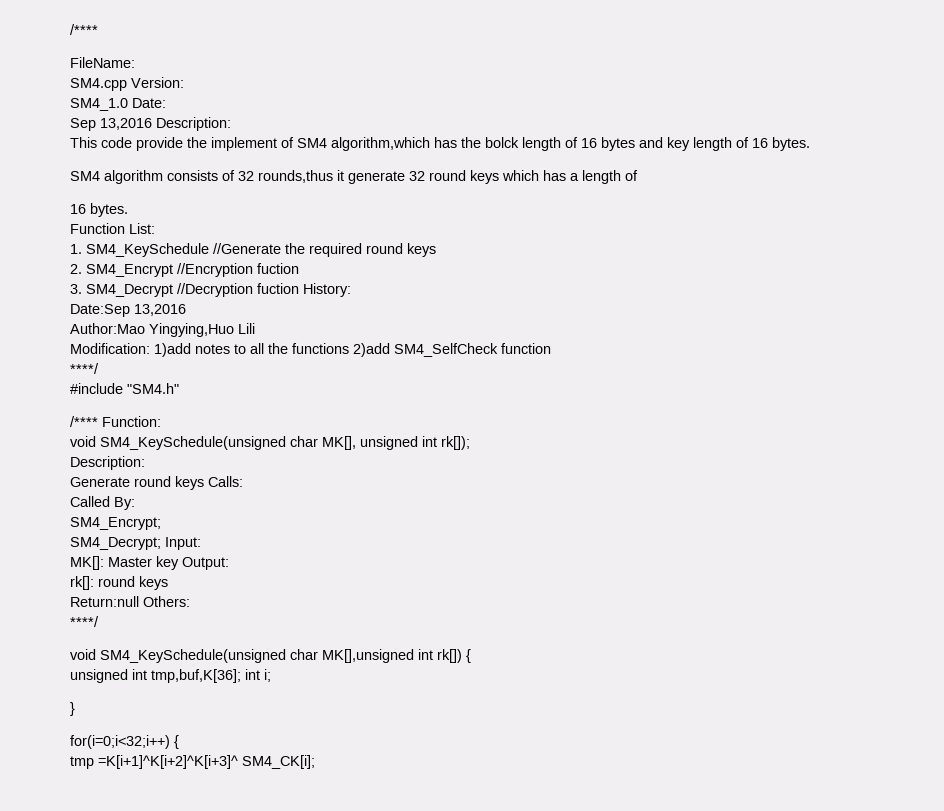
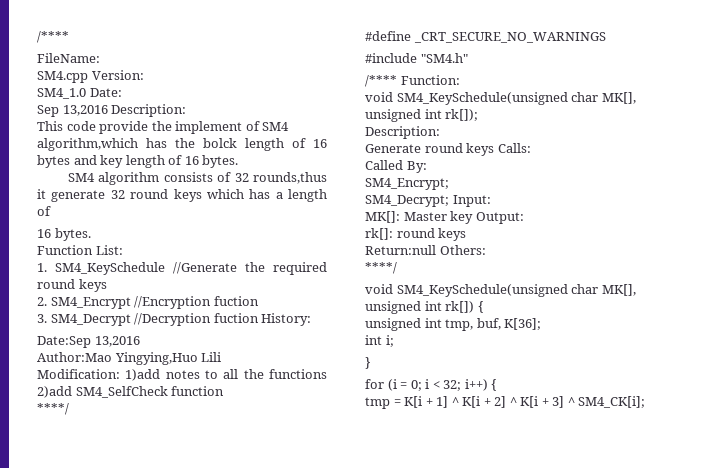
+ #define _CRT_SECURE_NO_WARNINGS
- void SM4_KeySchedule(unsigned char MK[],unsigned int rk[]) {
+ void SM4_KeySchedule(unsigned char MK[], unsigned int rk[]) {
- unsigned int tmp,buf,K[36]; int i;
+ unsigned int tmp, buf, K[36];
+ int i;
- for(i=0;i<32;i++) {
- tmp =K[i+1]^K[i+2]^K[i+3]^ SM4_CK[i];
+ for (i = 0; i < 32; i++) {
+ tmp = K[i + 1] ^ K[i + 2] ^ K[i + 3] ^ SM4_CK[i];

